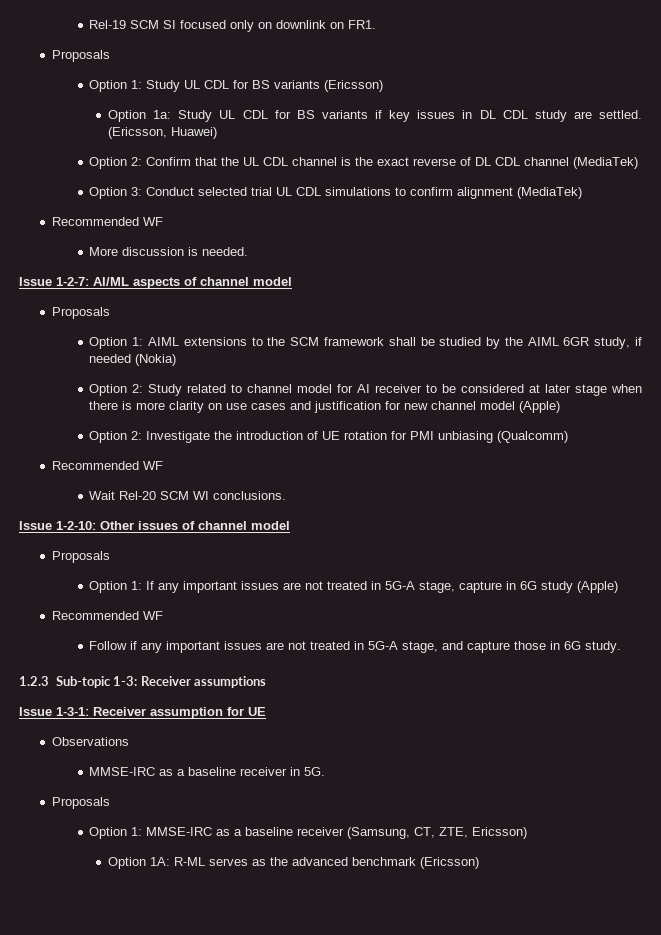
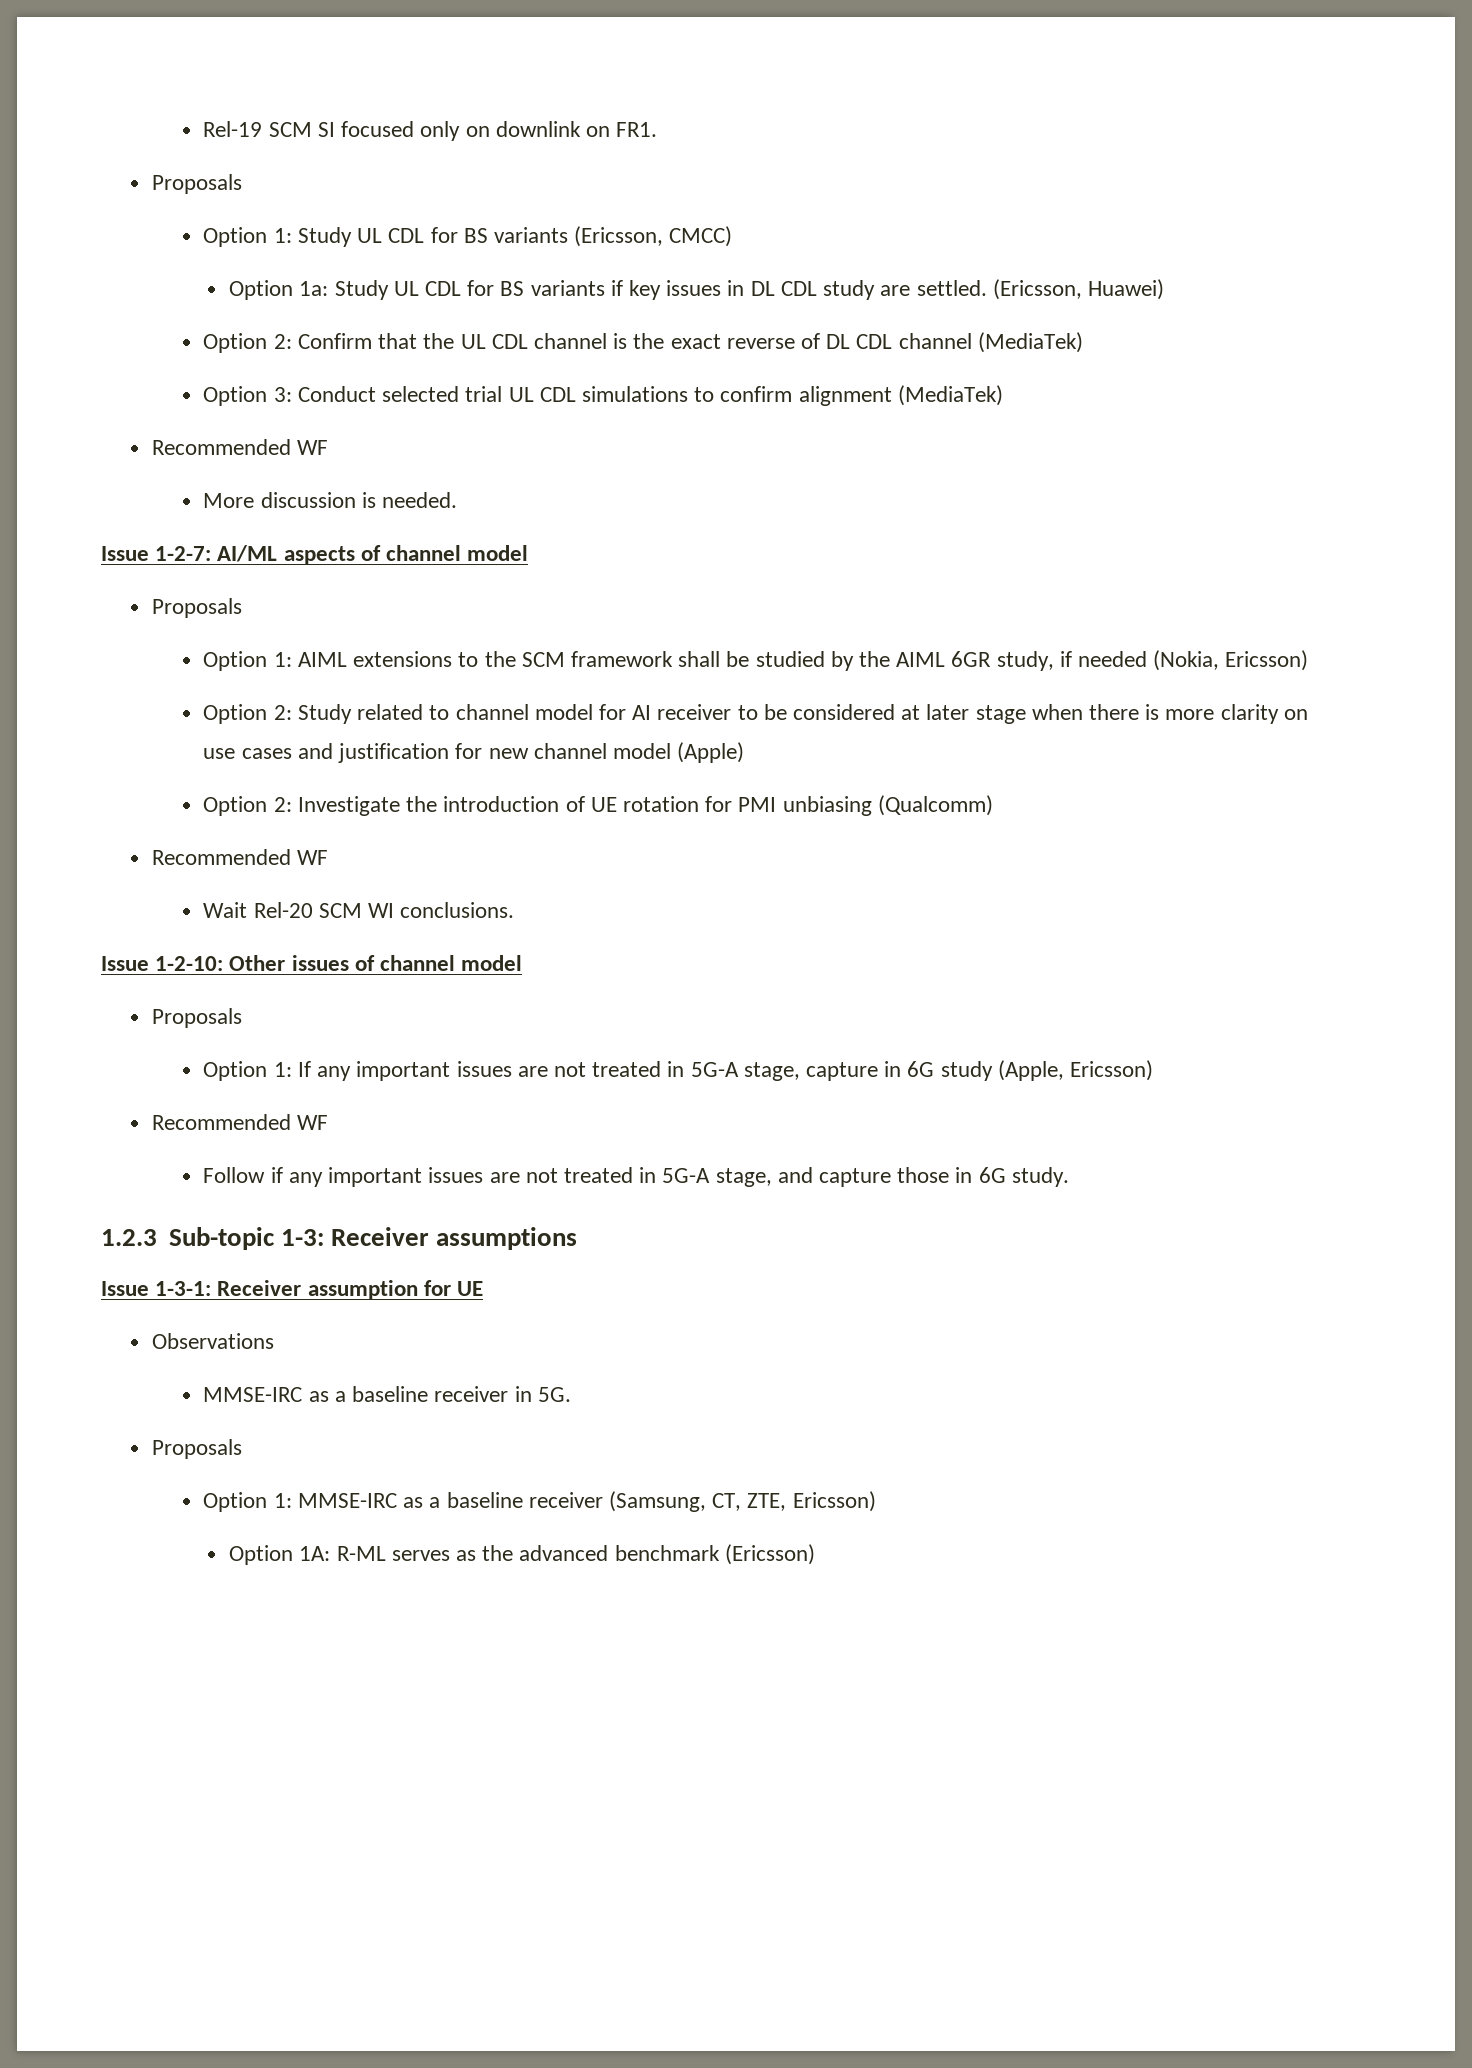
- Option 1: Study UL CDL for BS variants (Ericsson)
+ Option 1: Study UL CDL for BS variants (Ericsson, CMCC)
- Option 1: AIML extensions to the SCM framework shall be studied by the AIML 6GR study, if needed (Nokia)
+ Option 1: AIML extensions to the SCM framework shall be studied by the AIML 6GR study, if needed (Nokia, Ericsson)
- Option 1: If any important issues are not treated in 5G-A stage, capture in 6G study (Apple)
+ Option 1: If any important issues are not treated in 5G-A stage, capture in 6G study (Apple, Ericsson)

